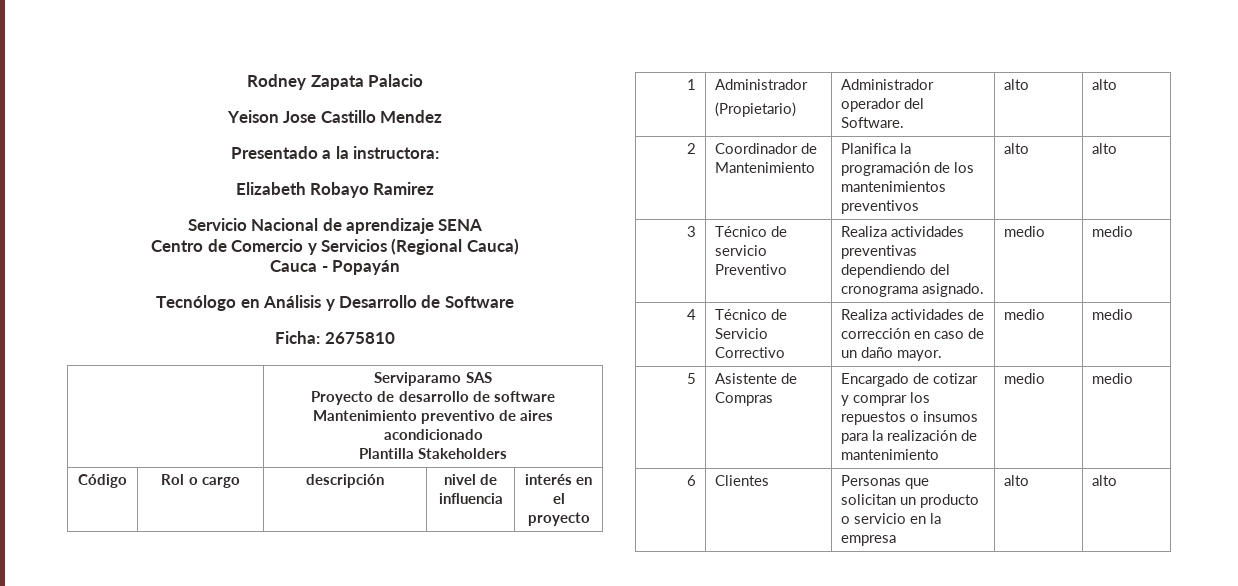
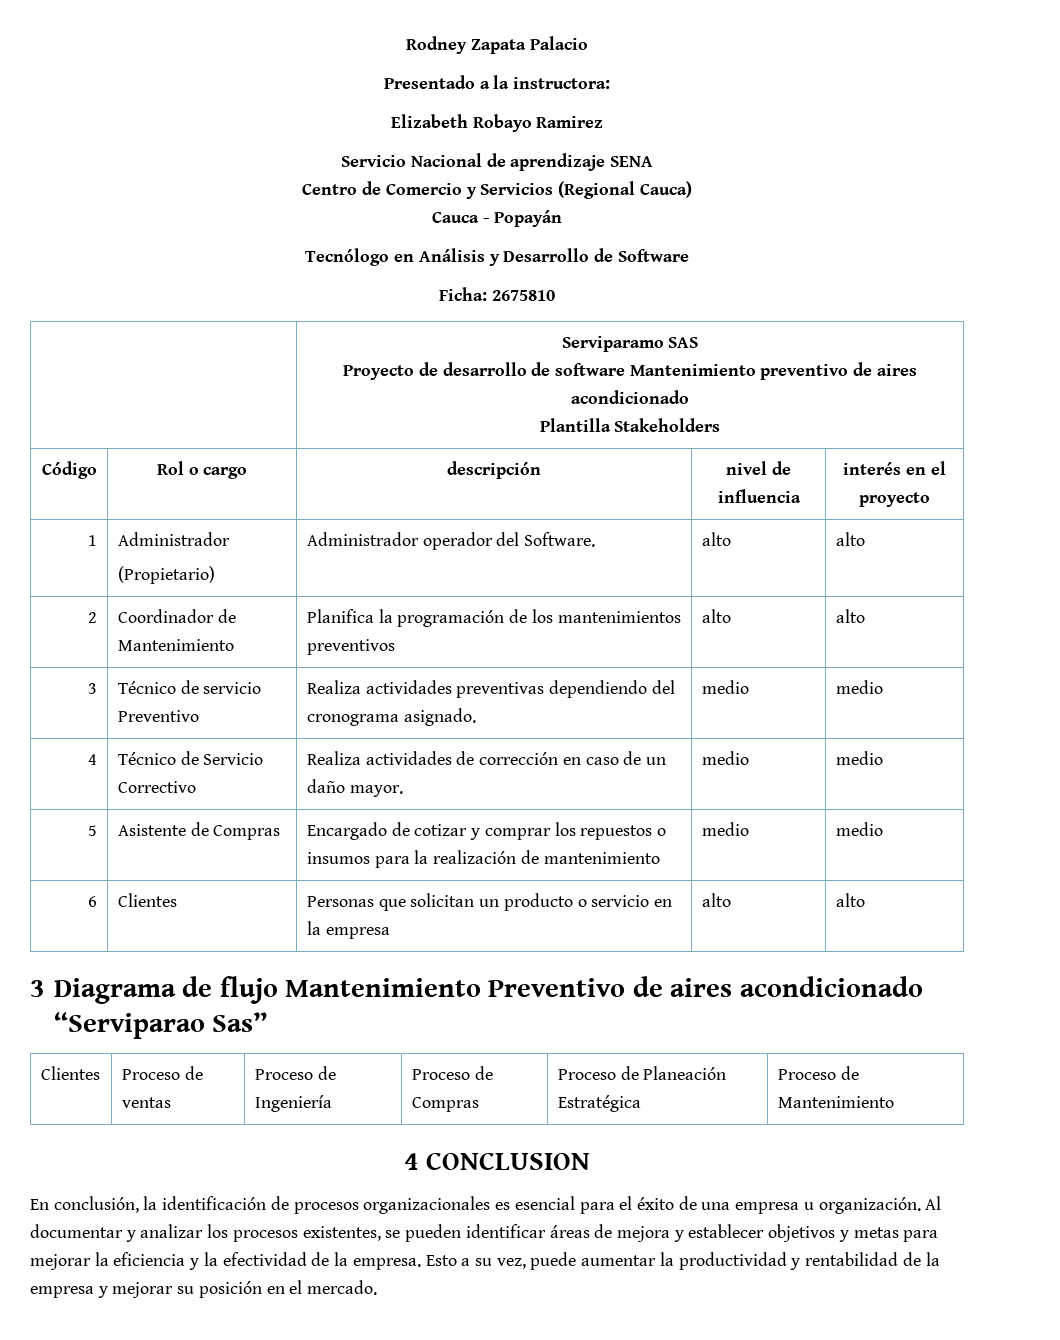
- Yeison Jose Castillo Mendez
+ 3 Diagrama de flujo Mantenimiento Preventivo de aires acondicionado “Serviparao Sas”
+ Clientes | Proceso de ventas | Proceso de Ingeniería | Proceso de Compras | Proceso de Planeación Estratégica | Proceso de Mantenimiento
+ 4 CONCLUSION
+ En conclusión, la identificación de procesos organizacionales es esencial para el éxito de una empresa u organización. Al documentar y analizar los procesos existentes, se pueden identificar áreas de mejora y establecer objetivos y metas para mejorar la eficiencia y la efectividad de la empresa. Esto a su vez, puede aumentar la productividad y rentabilidad de la empresa y mejorar su posición en el mercado.

